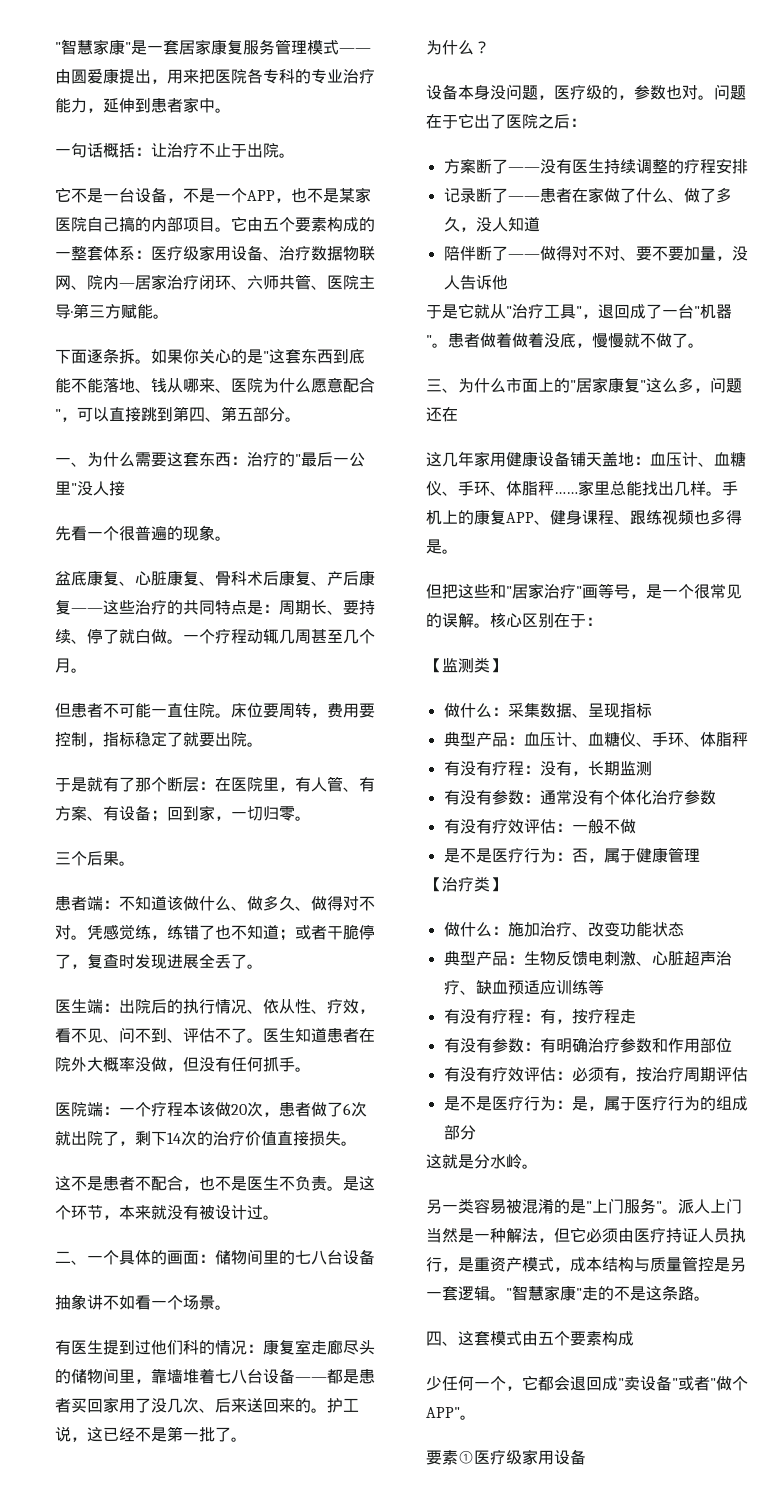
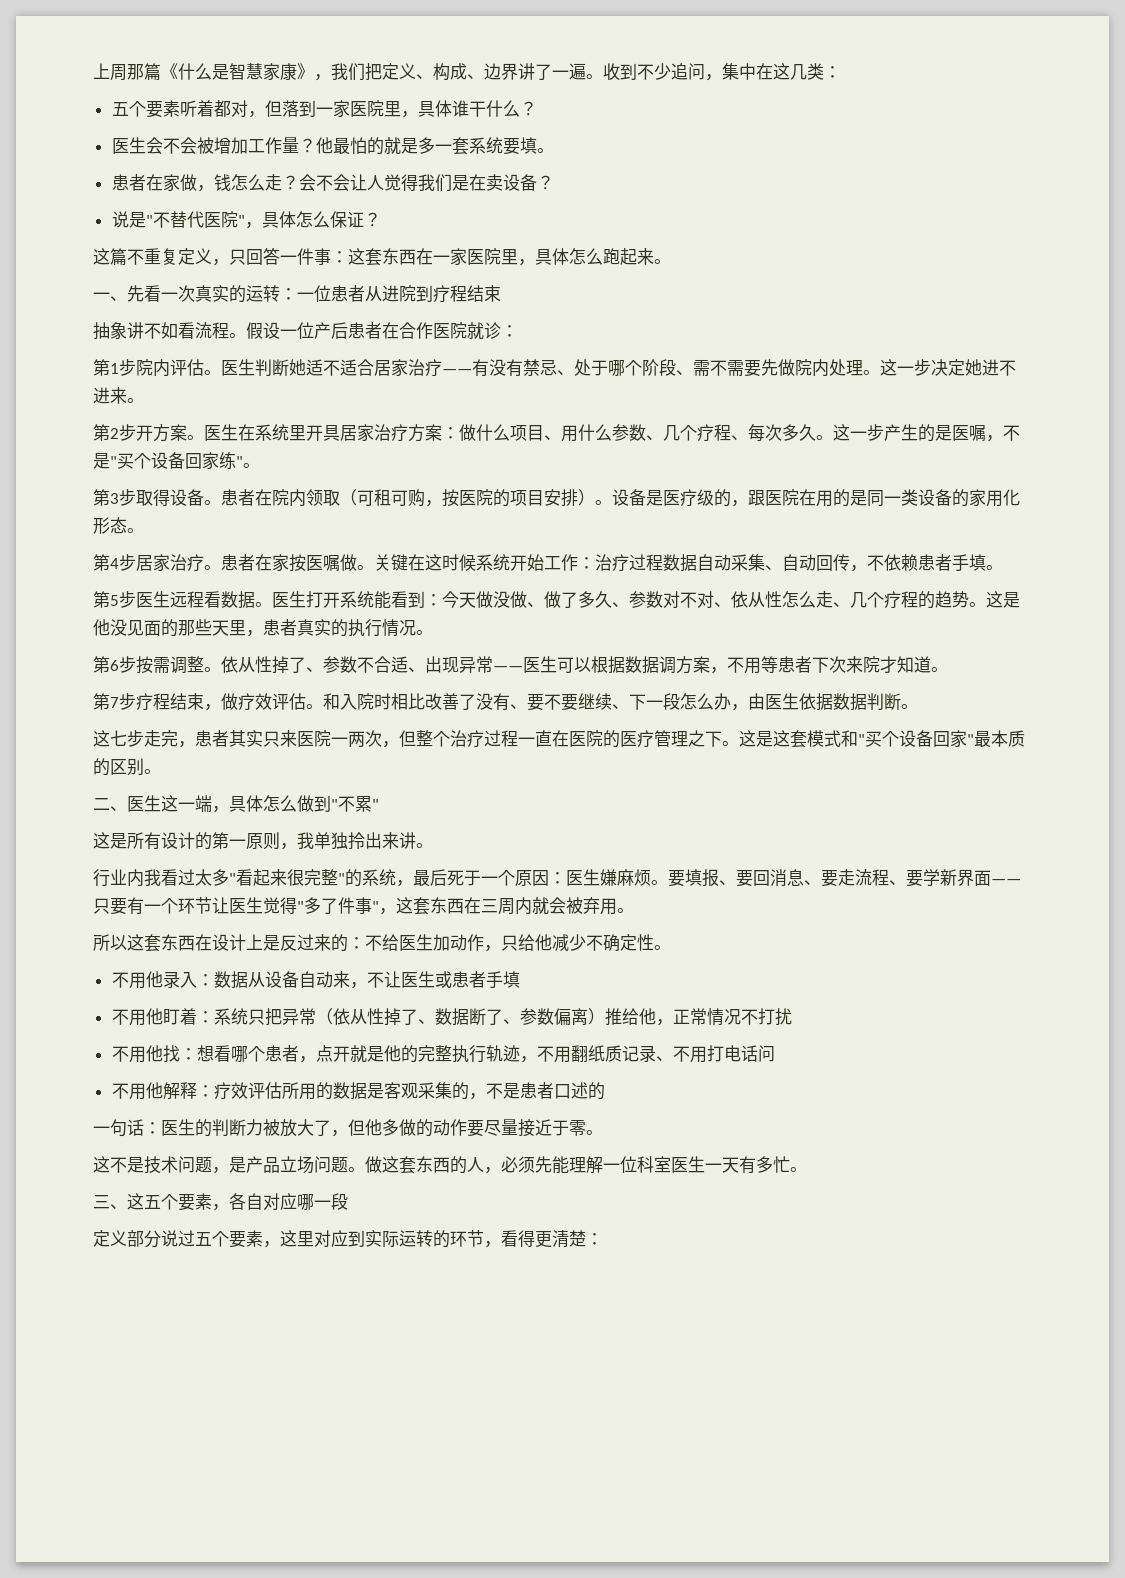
- "智慧家康"是一套居家康复服务管理模式——由圆爱康提出，用来把医院各专科的专业治疗能力，延伸到患者家中。
- 一句话概括：让治疗不止于出院。
- 它不是一台设备，不是一个APP，也不是某家医院自己搞的内部项目。它由五个要素构成的一整套体系：医疗级家用设备、治疗数据物联网、院内—居家治疗闭环、六师共管、医院主导·第三方赋能。
- 下面逐条拆。如果你关心的是"这套东西到底能不能落地、钱从哪来、医院为什么愿意配合"，可以直接跳到第四、第五部分。
- 一、为什么需要这套东西：治疗的"最后一公里"没人接
- 先看一个很普遍的现象。
- 盆底康复、心脏康复、骨科术后康复、产后康复——这些治疗的共同特点是：周期长、要持续、停了就白做。一个疗程动辄几周甚至几个月。
- 但患者不可能一直住院。床位要周转，费用要控制，指标稳定了就要出院。
- 于是就有了那个断层：在医院里，有人管、有方案、有设备；回到家，一切归零。
- 三个后果。
- 患者端：不知道该做什么、做多久、做得对不对。凭感觉练，练错了也不知道；或者干脆停了，复查时发现进展全丢了。
- 医生端：出院后的执行情况、依从性、疗效，看不见、问不到、评估不了。医生知道患者在院外大概率没做，但没有任何抓手。
- 医院端：一个疗程本该做20次，患者做了6次就出院了，剩下14次的治疗价值直接损失。
- 这不是患者不配合，也不是医生不负责。是这个环节，本来就没有被设计过。
- 二、一个具体的画面：储物间里的七八台设备
- 抽象讲不如看一个场景。
- 有医生提到过他们科的情况：康复室走廊尽头的储物间里，靠墙堆着七八台设备——都是患者买回家用了没几次、后来送回来的。护工说，这已经不是第一批了。
- 为什么？
- 设备本身没问题，医疗级的，参数也对。问题在于它出了医院之后：
- 方案断了——没有医生持续调整的疗程安排
- 记录断了——患者在家做了什么、做了多久，没人知道
- 陪伴断了——做得对不对、要不要加量，没人告诉他
- 于是它就从"治疗工具"，退回成了一台"机器"。患者做着做着没底，慢慢就不做了。
- 三、为什么市面上的"居家康复"这么多，问题还在
- 这几年家用健康设备铺天盖地：血压计、血糖仪、手环、体脂秤……家里总能找出几样。手机上的康复APP、健身课程、跟练视频也多得是。
- 但把这些和"居家治疗"画等号，是一个很常见的误解。核心区别在于：
- 【监测类】
- 做什么：采集数据、呈现指标
- 典型产品：血压计、血糖仪、手环、体脂秤
- 有没有疗程：没有，长期监测
- 有没有参数：通常没有个体化治疗参数
- 有没有疗效评估：一般不做
- 是不是医疗行为：否，属于健康管理
- 【治疗类】
- 做什么：施加治疗、改变功能状态
- 典型产品：生物反馈电刺激、心脏超声治疗、缺血预适应训练等
- 有没有疗程：有，按疗程走
- 有没有参数：有明确治疗参数和作用部位
- 有没有疗效评估：必须有，按治疗周期评估
- 是不是医疗行为：是，属于医疗行为的组成部分
- 这就是分水岭。
- 另一类容易被混淆的是"上门服务"。派人上门当然是一种解法，但它必须由医疗持证人员执行，是重资产模式，成本结构与质量管控是另一套逻辑。"智慧家康"走的不是这条路。
- 四、这套模式由五个要素构成
- 少任何一个，它都会退回成"卖设备"或者"做个APP"。
- 要素①医疗级家用设备
+ 上周那篇《什么是智慧家康》，我们把定义、构成、边界讲了一遍。收到不少追问，集中在这几类：
+ 五个要素听着都对，但落到一家医院里，具体谁干什么？
+ 医生会不会被增加工作量？他最怕的就是多一套系统要填。
+ 患者在家做，钱怎么走？会不会让人觉得我们是在卖设备？
+ 说是"不替代医院"，具体怎么保证？
+ 这篇不重复定义，只回答一件事：这套东西在一家医院里，具体怎么跑起来。
+ 一、先看一次真实的运转：一位患者从进院到疗程结束
+ 抽象讲不如看流程。假设一位产后患者在合作医院就诊：
+ 第1步院内评估。医生判断她适不适合居家治疗——有没有禁忌、处于哪个阶段、需不需要先做院内处理。这一步决定她进不进来。
+ 第2步开方案。医生在系统里开具居家治疗方案：做什么项目、用什么参数、几个疗程、每次多久。这一步产生的是医嘱，不是"买个设备回家练"。
+ 第3步取得设备。患者在院内领取（可租可购，按医院的项目安排）。设备是医疗级的，跟医院在用的是同一类设备的家用化形态。
+ 第4步居家治疗。患者在家按医嘱做。关键在这时候系统开始工作：治疗过程数据自动采集、自动回传，不依赖患者手填。
+ 第5步医生远程看数据。医生打开系统能看到：今天做没做、做了多久、参数对不对、依从性怎么走、几个疗程的趋势。这是他没见面的那些天里，患者真实的执行情况。
+ 第6步按需调整。依从性掉了、参数不合适、出现异常——医生可以根据数据调方案，不用等患者下次来院才知道。
+ 第7步疗程结束，做疗效评估。和入院时相比改善了没有、要不要继续、下一段怎么办，由医生依据数据判断。
+ 这七步走完，患者其实只来医院一两次，但整个治疗过程一直在医院的医疗管理之下。这是这套模式和"买个设备回家"最本质的区别。
+ 二、医生这一端，具体怎么做到"不累"
+ 这是所有设计的第一原则，我单独拎出来讲。
+ 行业内我看过太多"看起来很完整"的系统，最后死于一个原因：医生嫌麻烦。要填报、要回消息、要走流程、要学新界面——只要有一个环节让医生觉得"多了件事"，这套东西在三周内就会被弃用。
+ 所以这套东西在设计上是反过来的：不给医生加动作，只给他减少不确定性。
+ 不用他录入：数据从设备自动来，不让医生或患者手填
+ 不用他盯着：系统只把异常（依从性掉了、数据断了、参数偏离）推给他，正常情况不打扰
+ 不用他找：想看哪个患者，点开就是他的完整执行轨迹，不用翻纸质记录、不用打电话问
+ 不用他解释：疗效评估所用的数据是客观采集的，不是患者口述的
+ 一句话：医生的判断力被放大了，但他多做的动作要尽量接近于零。
+ 这不是技术问题，是产品立场问题。做这套东西的人，必须先能理解一位科室医生一天有多忙。
+ 三、这五个要素，各自对应哪一段
+ 定义部分说过五个要素，这里对应到实际运转的环节，看得更清楚：

